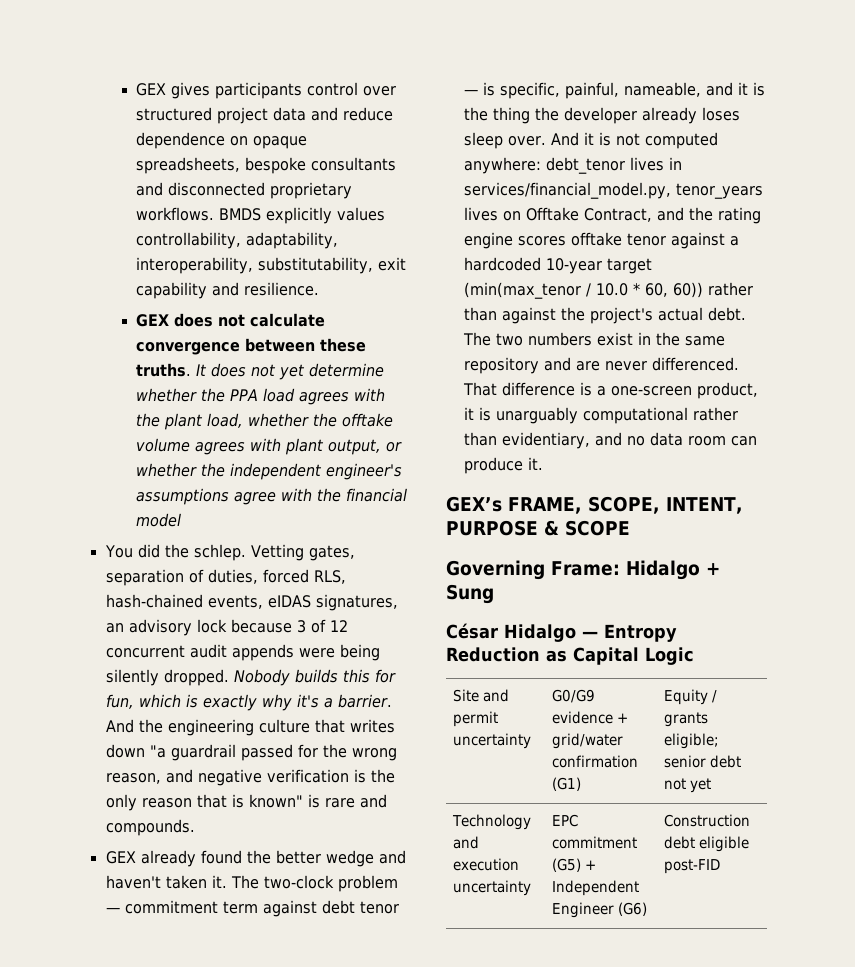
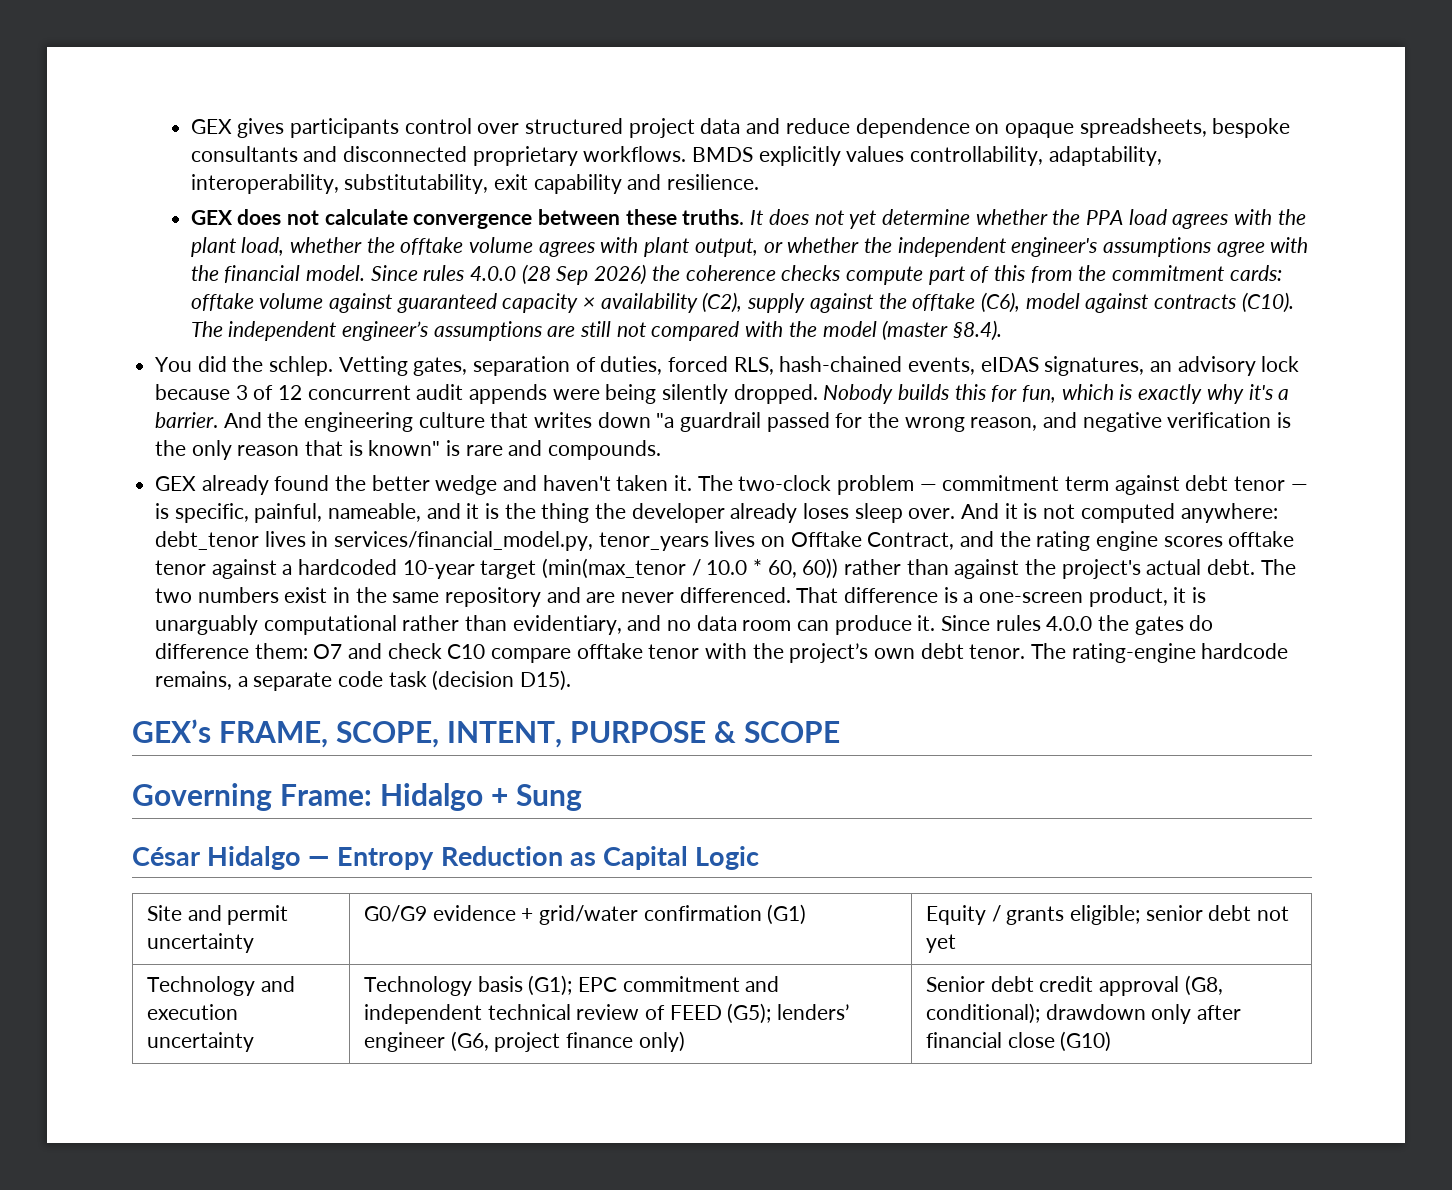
- It does not yet determine whether the PPA load agrees with the plant load, whether the offtake volume agrees with plant output, or whether the independent engineer's assumptions agree with the financial model
+ It does not yet determine whether the PPA load agrees with the plant load, whether the offtake volume agrees with plant output, or whether the independent engineer's assumptions agree with the financial model. Since rules 4.0.0 (28 Sep 2026) the coherence checks compute part of this from the commitment cards: offtake volume against guaranteed capacity × availability (C2), supply against the offtake (C6), model against contracts (C10). The independent engineer’s assumptions are still not compared with the model (master §8.4).
+ Since rules 4.0.0 the gates do difference them: O7 and check C10 compare offtake tenor with the project’s own debt tenor. The rating-engine hardcode remains, a separate code task (decision D15).
- Technology and execution uncertainty | EPC commitment (G5) + Independent Engineer (G6) | Construction debt eligible post-FID
+ Technology and execution uncertainty | Technology basis (G1); EPC commitment and independent technical review of FEED (G5); lenders’ engineer (G6, project finance only) | Senior debt credit approval (G8, conditional); drawdown only after financial close (G10)

